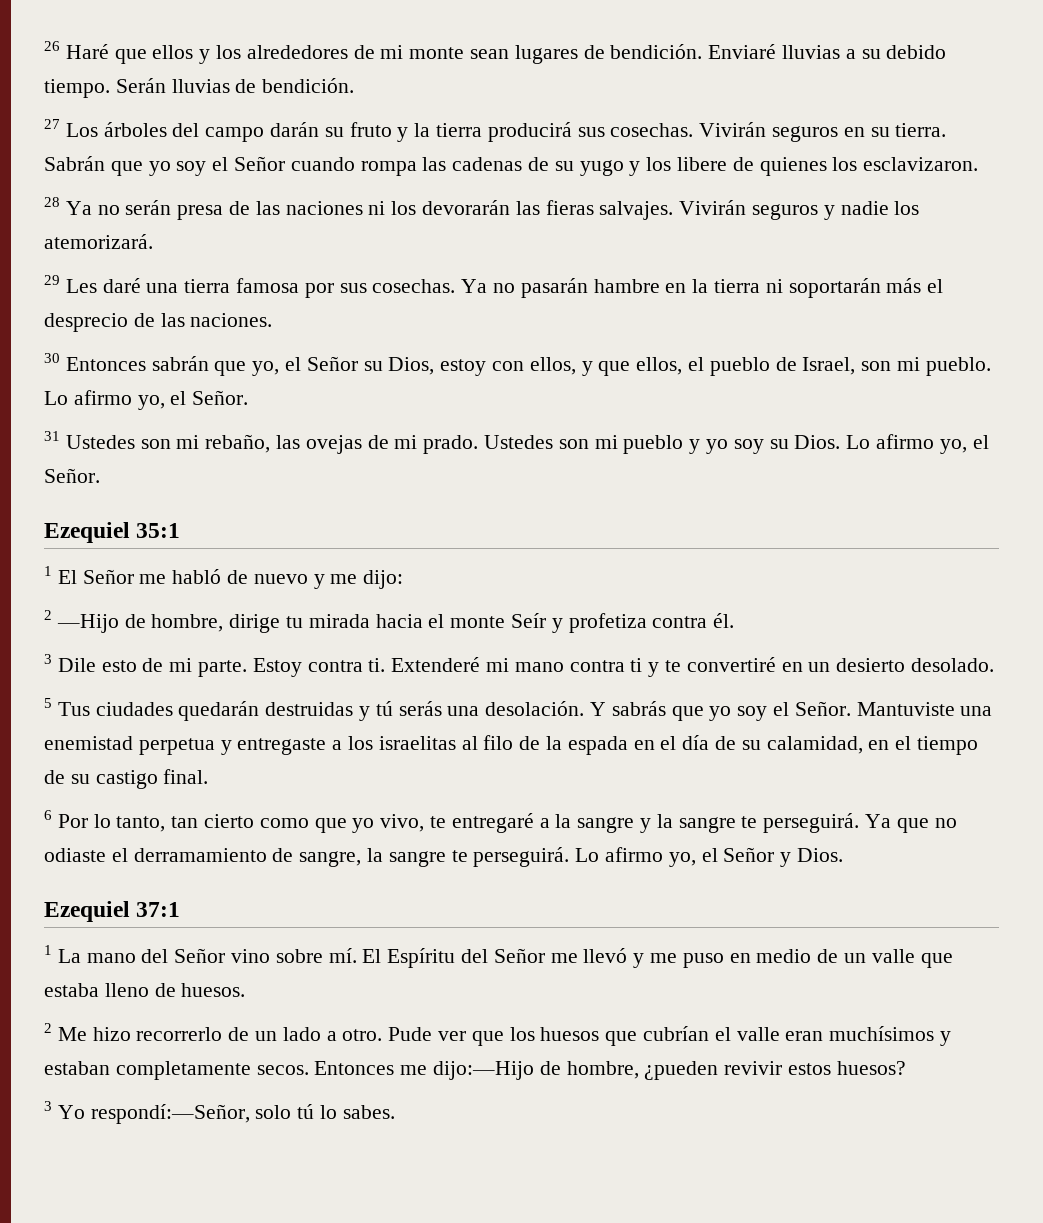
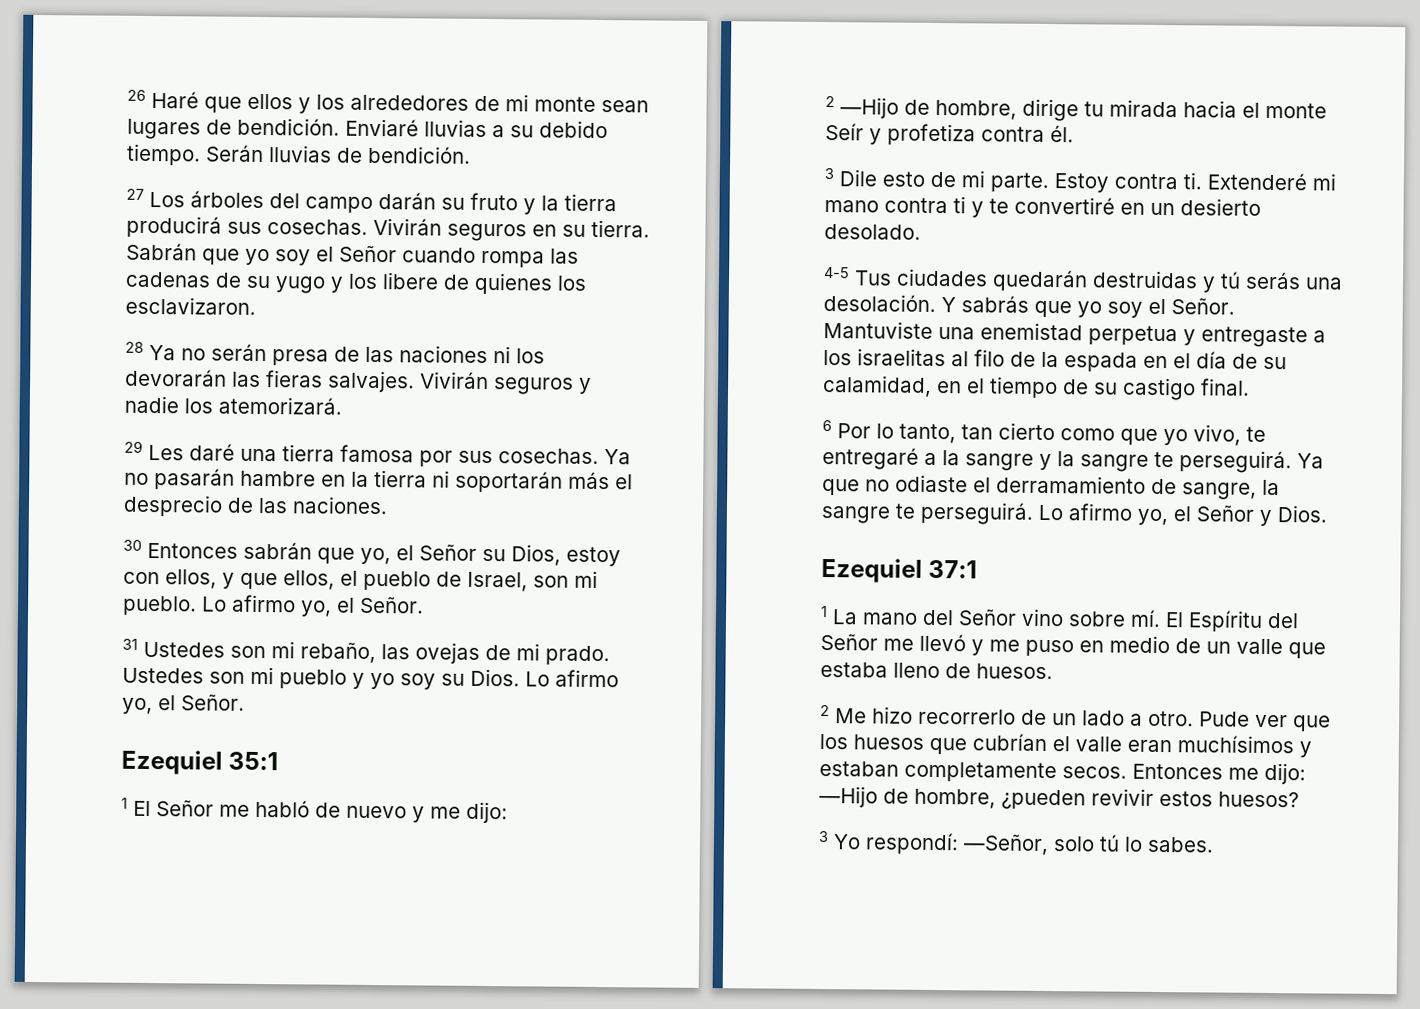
- 5 Tus ciudades quedarán destruidas y tú serás una desolación.
+ 4-5 Tus ciudades quedarán destruidas y tú serás una desolación.
- Entonces me dijo:—Hijo de hombre, ¿pueden revivir estos huesos?
+ Entonces me dijo: —Hijo de hombre, ¿pueden revivir estos huesos?
- 3 Yo respondí:—Señor, solo tú lo sabes.
+ 3 Yo respondí: —Señor, solo tú lo sabes.

